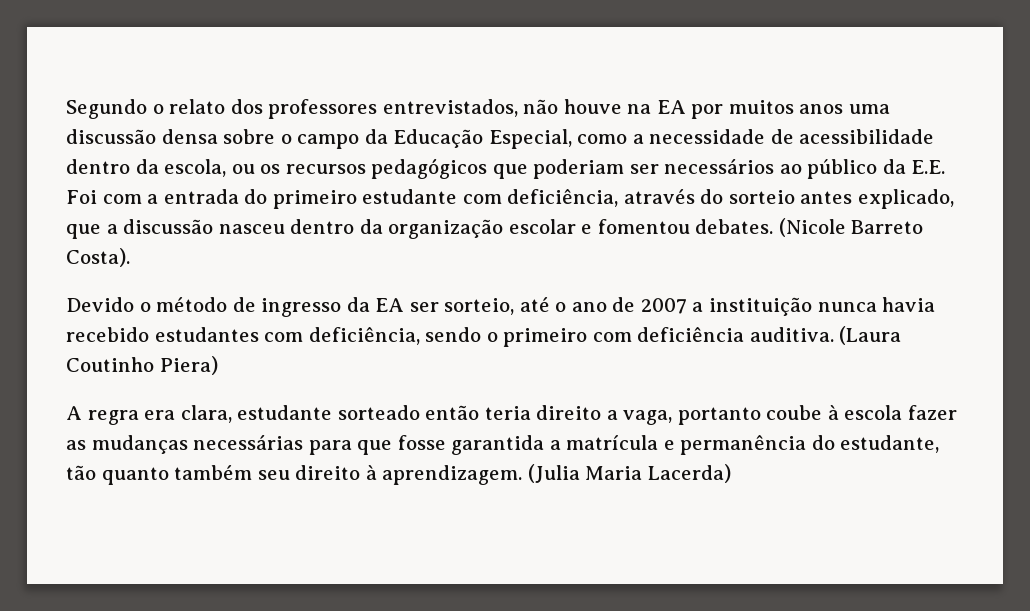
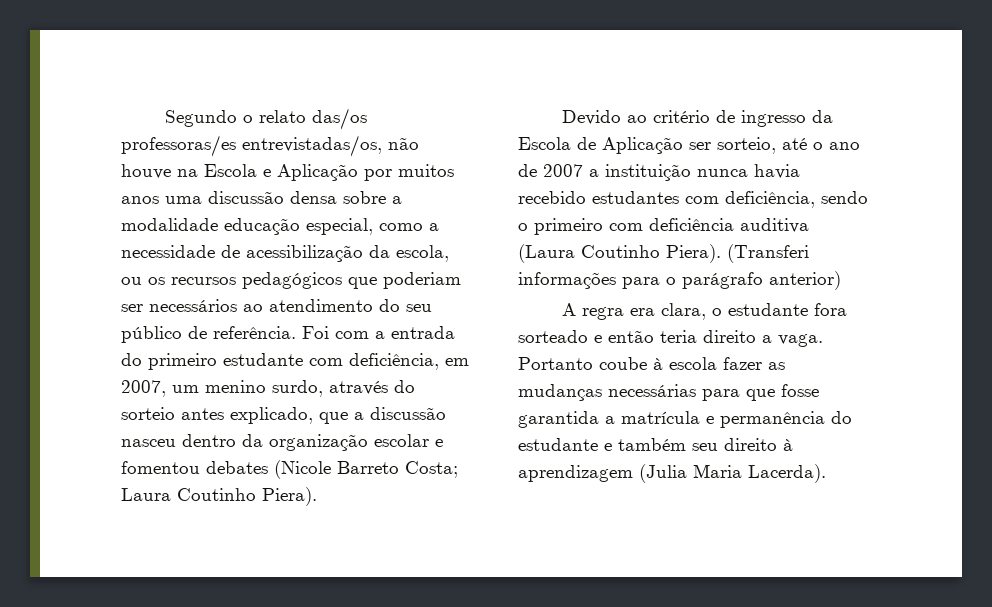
- Segundo o relato dos professores entrevistados, não houve na EA por muitos anos uma discussão densa sobre o campo da Educação Especial, como a necessidade de acessibilidade dentro da escola, ou os recursos pedagógicos que poderiam ser necessários ao público da E.E. Foi com a entrada do primeiro estudante com deficiência, através do sorteio antes explicado, que a discussão nasceu dentro da organização escolar e fomentou debates. (Nicole Barreto Costa).
+ Segundo o relato das/os professoras/es entrevistadas/os, não houve na Escola e Aplicação por muitos anos uma discussão densa sobre a modalidade educação especial, como a necessidade de acessibilização da escola, ou os recursos pedagógicos que poderiam ser necessários ao atendimento do seu público de referência. Foi com a entrada do primeiro estudante com deficiência, em 2007, um menino surdo, através do sorteio antes explicado, que a discussão nasceu dentro da organização escolar e fomentou debates (Nicole Barreto Costa; Laura Coutinho Piera).
- Devido o método de ingresso da EA ser sorteio, até o ano de 2007 a instituição nunca havia recebido estudantes com deficiência, sendo o primeiro com deficiência auditiva. (Laura Coutinho Piera)
+ Devido ao critério de ingresso da Escola de Aplicação ser sorteio, até o ano de 2007 a instituição nunca havia recebido estudantes com deficiência, sendo o primeiro com deficiência auditiva (Laura Coutinho Piera). (Transferi informações para o parágrafo anterior)
- A regra era clara, estudante sorteado então teria direito a vaga, portanto coube à escola fazer as mudanças necessárias para que fosse garantida a matrícula e permanência do estudante, tão quanto também seu direito à aprendizagem. (Julia Maria Lacerda)
+ A regra era clara, o estudante fora sorteado e então teria direito a vaga. Portanto coube à escola fazer as mudanças necessárias para que fosse garantida a matrícula e permanência do estudante e também seu direito à aprendizagem (Julia Maria Lacerda).

